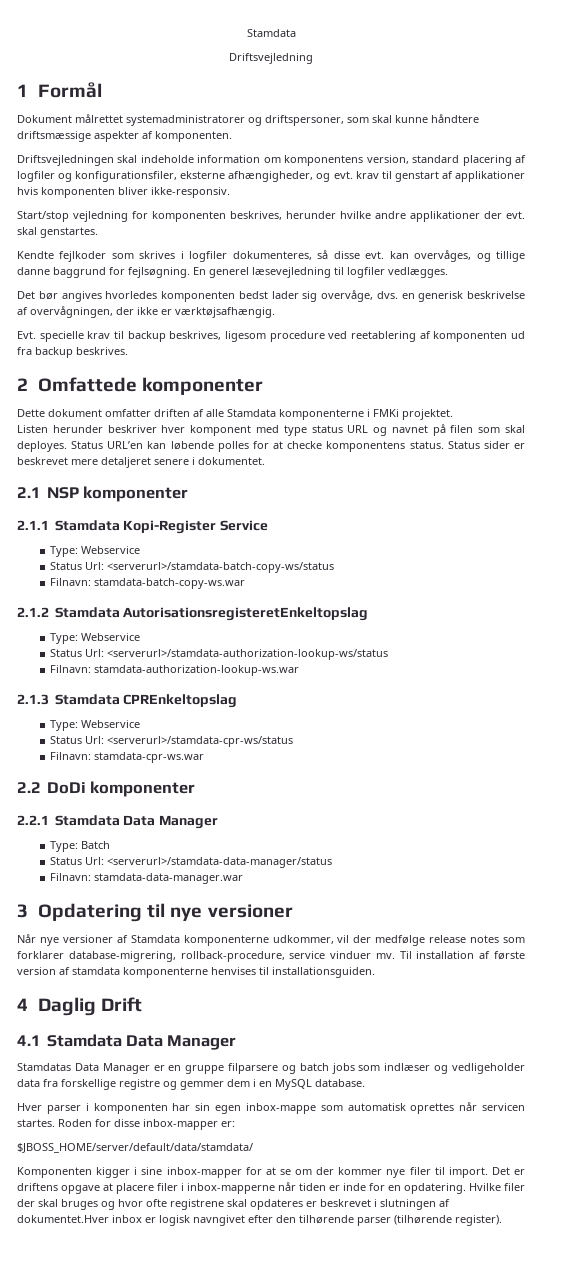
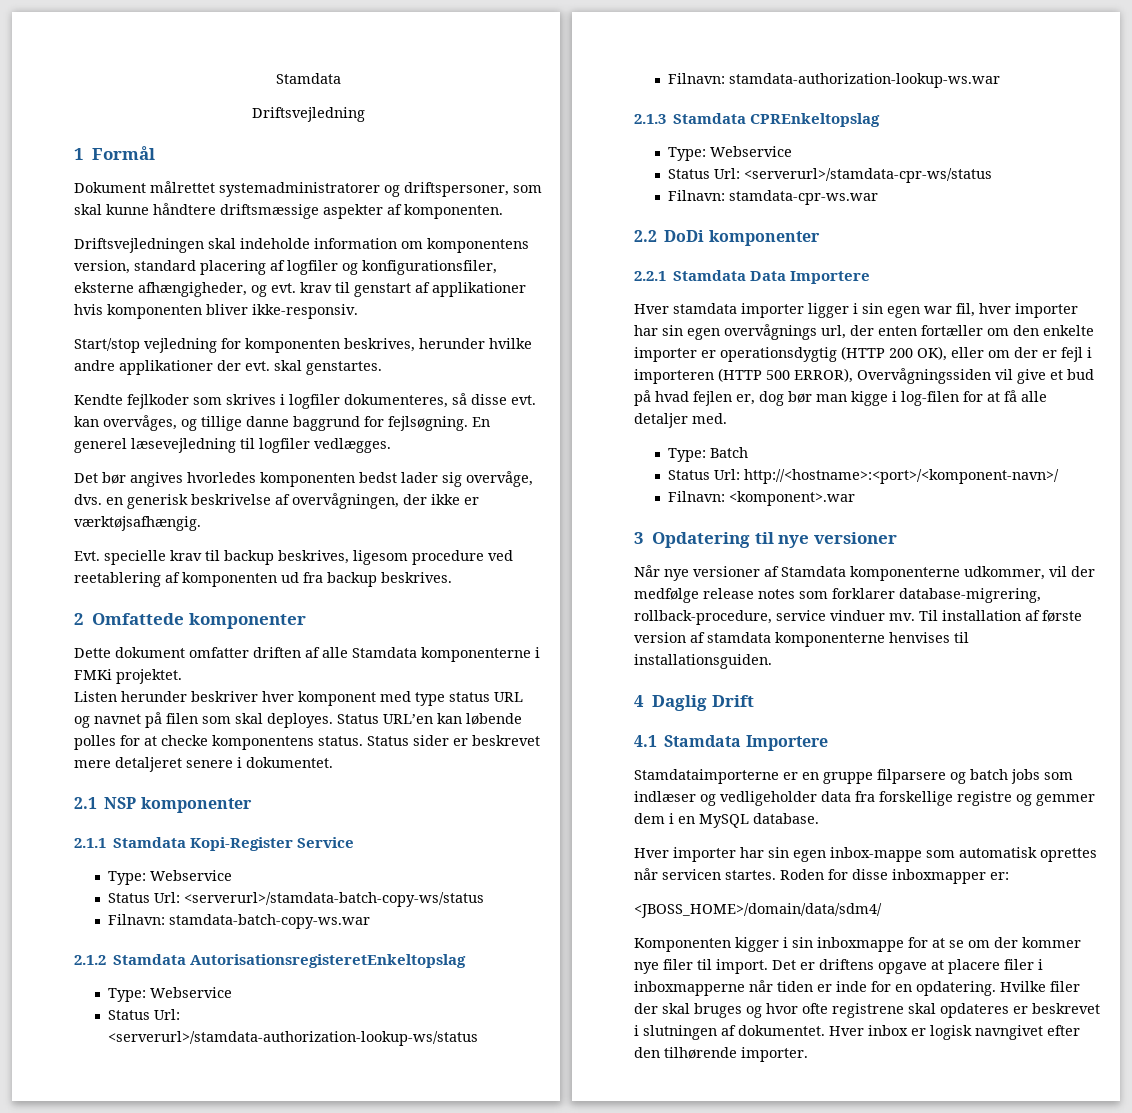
- 2.2.1 Stamdata Data Manager
+ 2.2.1 Stamdata Data Importere
+ Hver stamdata importer ligger i sin egen war fil, hver importer har sin egen overvågnings url, der enten fortæller om den enkelte importer er operationsdygtig (HTTP 200 OK), eller om der er fejl i importeren (HTTP 500 ERROR), Overvågningssiden vil give et bud på hvad fejlen er, dog bør man kigge i log-filen for at få alle detaljer med.
- Status Url: <serverurl>/stamdata-data-manager/status
- Filnavn: stamdata-data-manager.war
+ Status Url: http://<hostname>:<port>/<komponent-navn>/
+ Filnavn: <komponent>.war
- 4.1 Stamdata Data Manager
- Stamdatas Data Manager er en gruppe filparsere og batch jobs som indlæser og vedligeholder data fra forskellige registre og gemmer dem i en MySQL database.
+ 4.1 Stamdata Importere
+ Stamdataimporterne er en gruppe filparsere og batch jobs som indlæser og vedligeholder data fra forskellige registre og gemmer dem i en MySQL database.
- Hver parser i komponenten har sin egen inbox-mappe som automatisk oprettes når servicen startes.
+ Hver importer har sin egen inbox-mappe som automatisk oprettes når servicen startes.
- Roden for disse inbox-mapper er:
+ Roden for disse inboxmapper er:
- $JBOSS_HOME/server/default/data/stamdata/
+ <JBOSS_HOME>/domain/data/sdm4/
- Komponenten kigger i sine inbox-mapper for at se om der kommer nye filer til import.
+ Komponenten kigger i sin inboxmappe for at se om der kommer nye filer til import.
- Det er driftens opgave at placere filer i inbox-mapperne når tiden er inde for en opdatering.
+ Det er driftens opgave at placere filer i inboxmapperne når tiden er inde for en opdatering.
- Hvilke filer der skal bruges og hvor ofte registrene skal opdateres er beskrevet i slutningen af dokumentet.Hver inbox er logisk navngivet efter den tilhørende parser (tilhørende register).
+ Hvilke filer der skal bruges og hvor ofte registrene skal opdateres er beskrevet i slutningen af dokumentet. Hver inbox er logisk navngivet efter den tilhørende importer.

